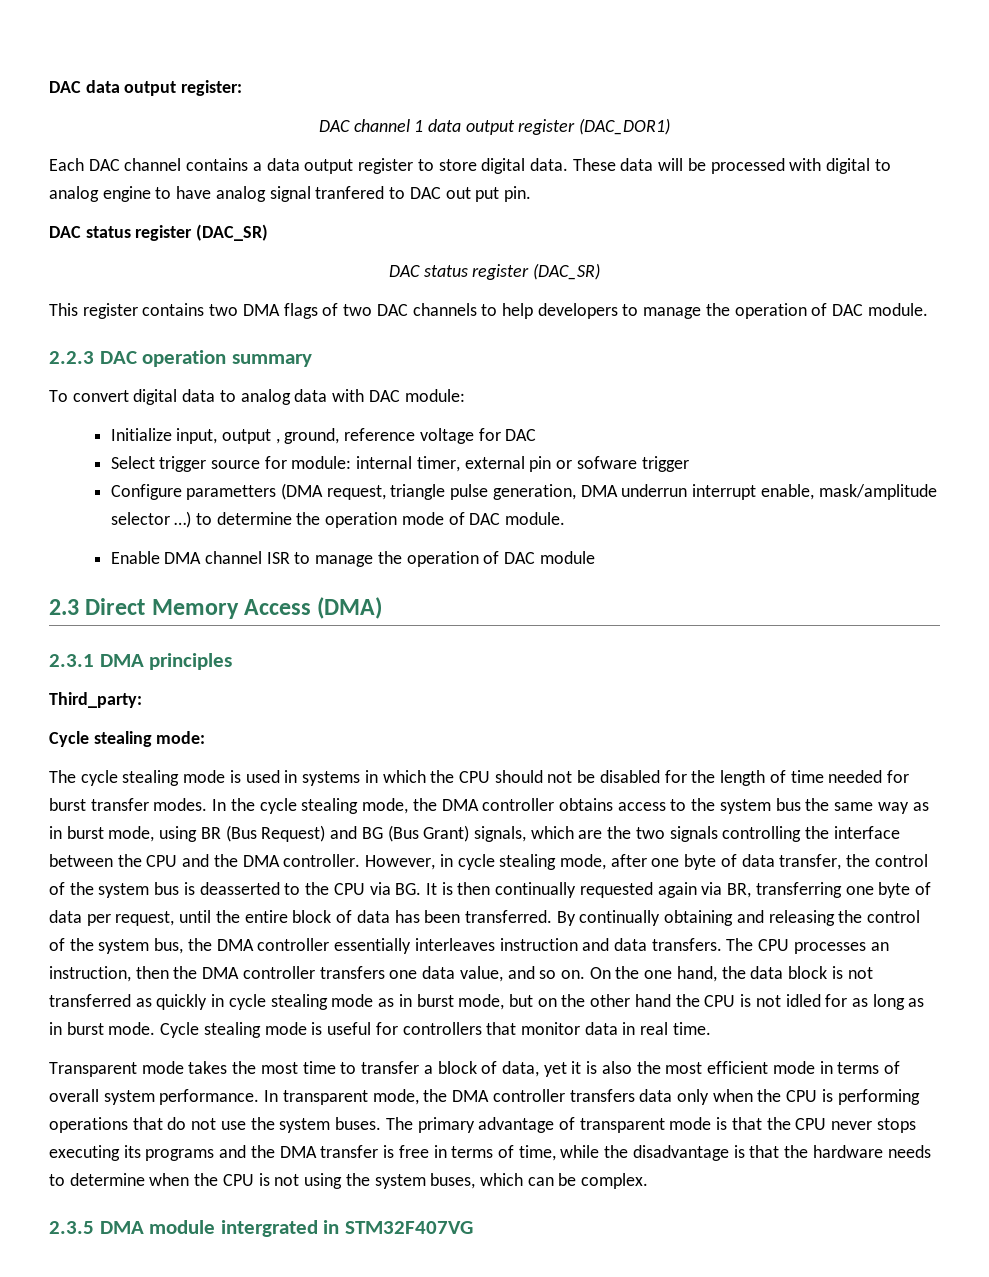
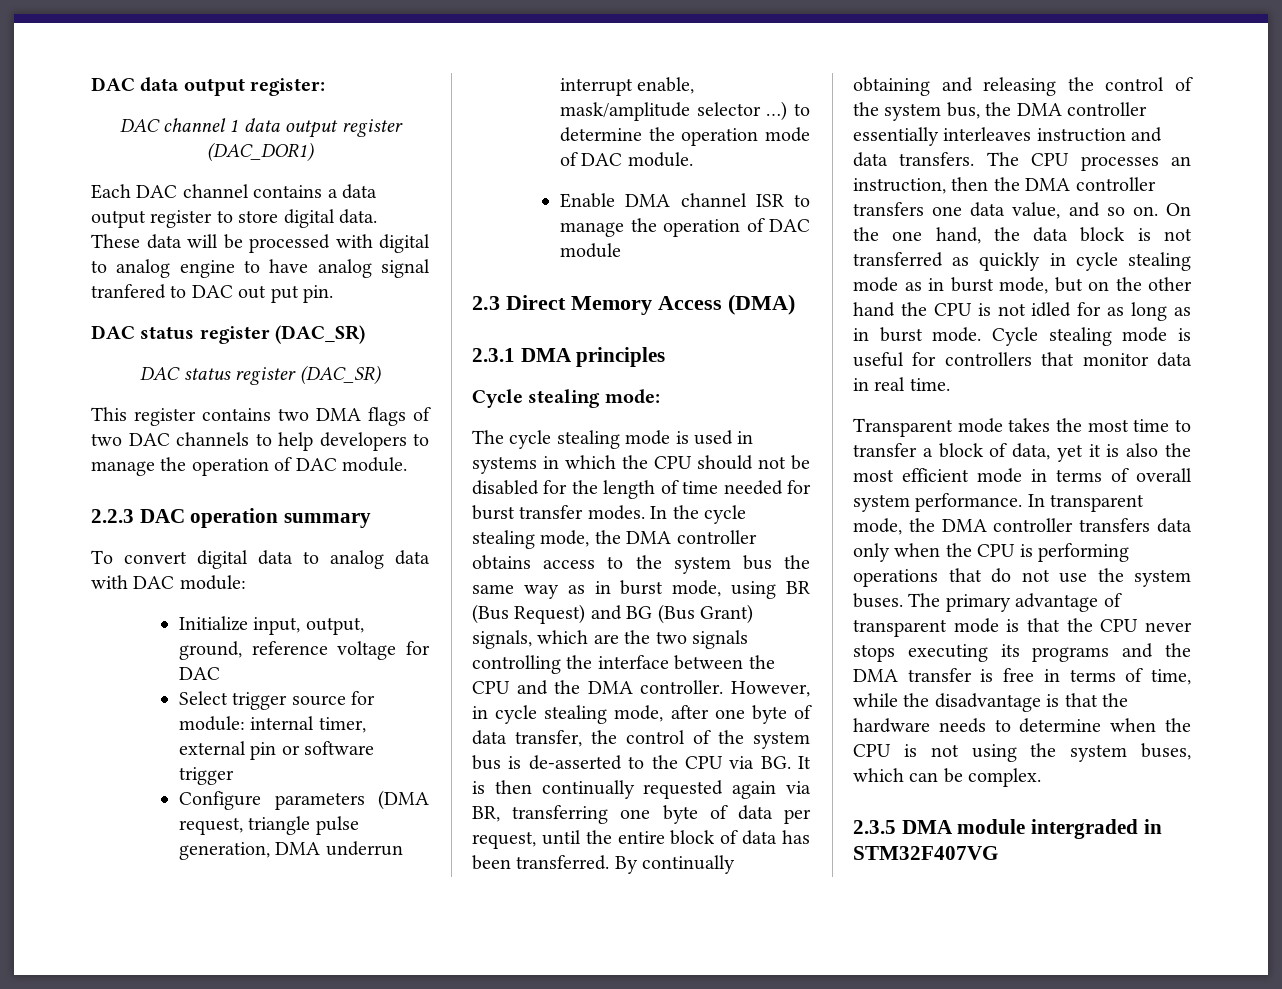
- Initialize input, output , ground, reference voltage for DAC
+ Initialize input, output, ground, reference voltage for DAC
- Select trigger source for module: internal timer, external pin or sofware trigger
+ Select trigger source for module: internal timer, external pin or software trigger
- Configure parametters (DMA request, triangle pulse generation, DMA underrun interrupt enable, mask/amplitude selector …) to determine the operation mode of DAC module.
+ Configure parameters (DMA request, triangle pulse generation, DMA underrun interrupt enable, mask/amplitude selector …) to determine the operation mode of DAC module.
- Third_party:
- However, in cycle stealing mode, after one byte of data transfer, the control of the system bus is deasserted to the CPU via BG. It is then continually requested again via BR, transferring one byte of data per request, until the entire block of data has been transferred.
+ However, in cycle stealing mode, after one byte of data transfer, the control of the system bus is de-asserted to the CPU via BG. It is then continually requested again via BR, transferring one byte of data per request, until the entire block of data has been transferred.
- 2.3.5 DMA module intergrated in STM32F407VG
+ 2.3.5 DMA module intergraded in STM32F407VG

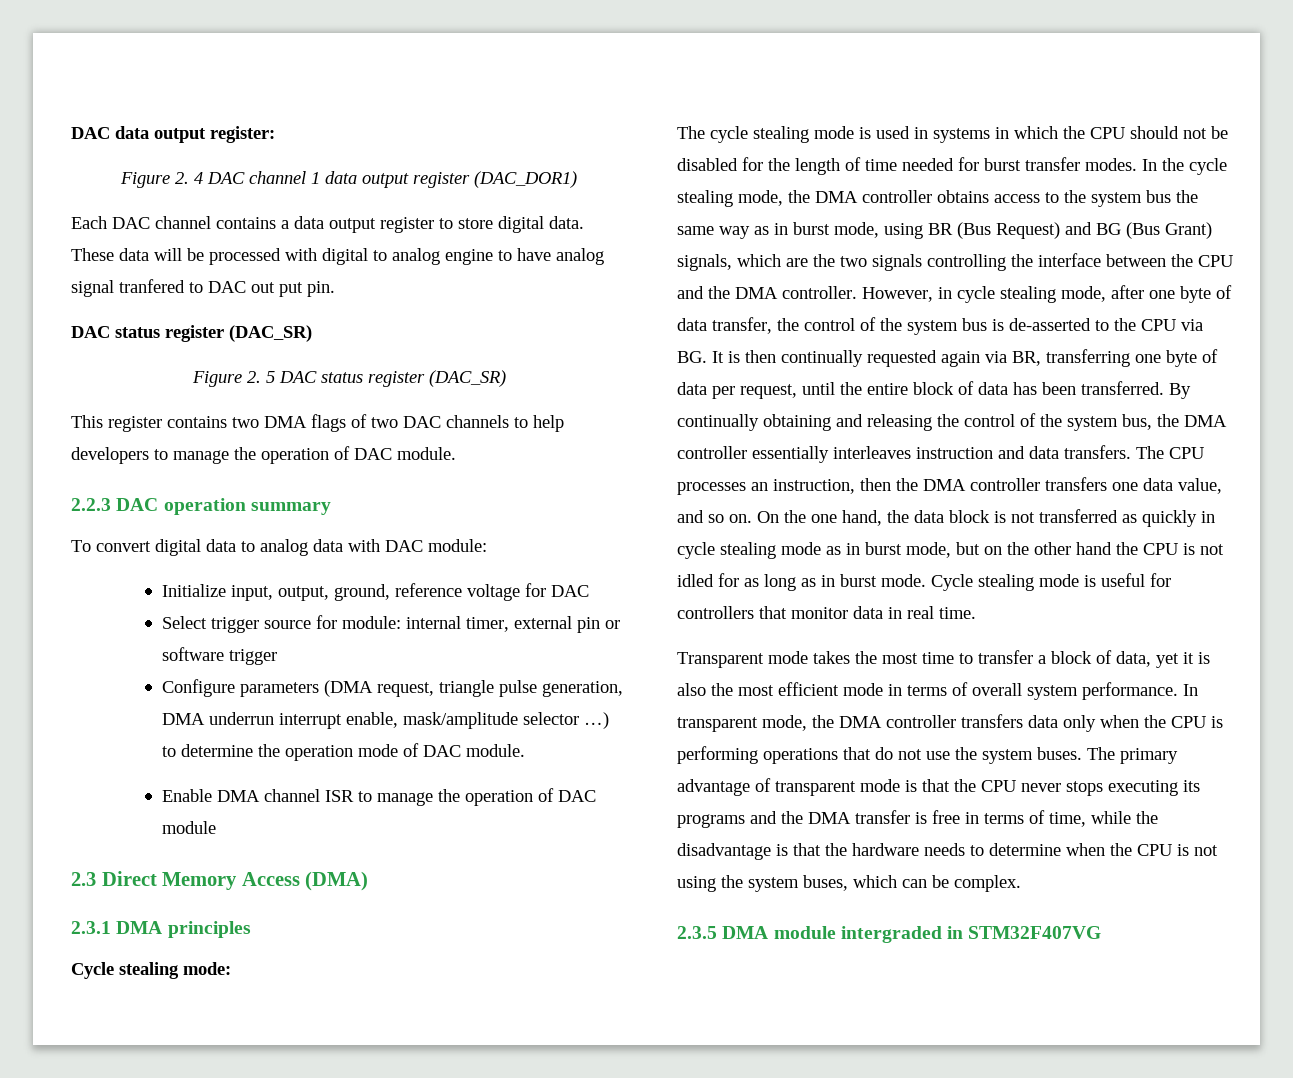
- DAC channel 1 data output register (DAC_DOR1)
+ Figure 2. 4 DAC channel 1 data output register (DAC_DOR1)
  These data will be processed with digital to analog engine to have analog signal tranfered to DAC out put pin.
  DAC status register (DAC_SR)
- DAC status register (DAC_SR)
+ Figure 2. 5 DAC status register (DAC_SR)

